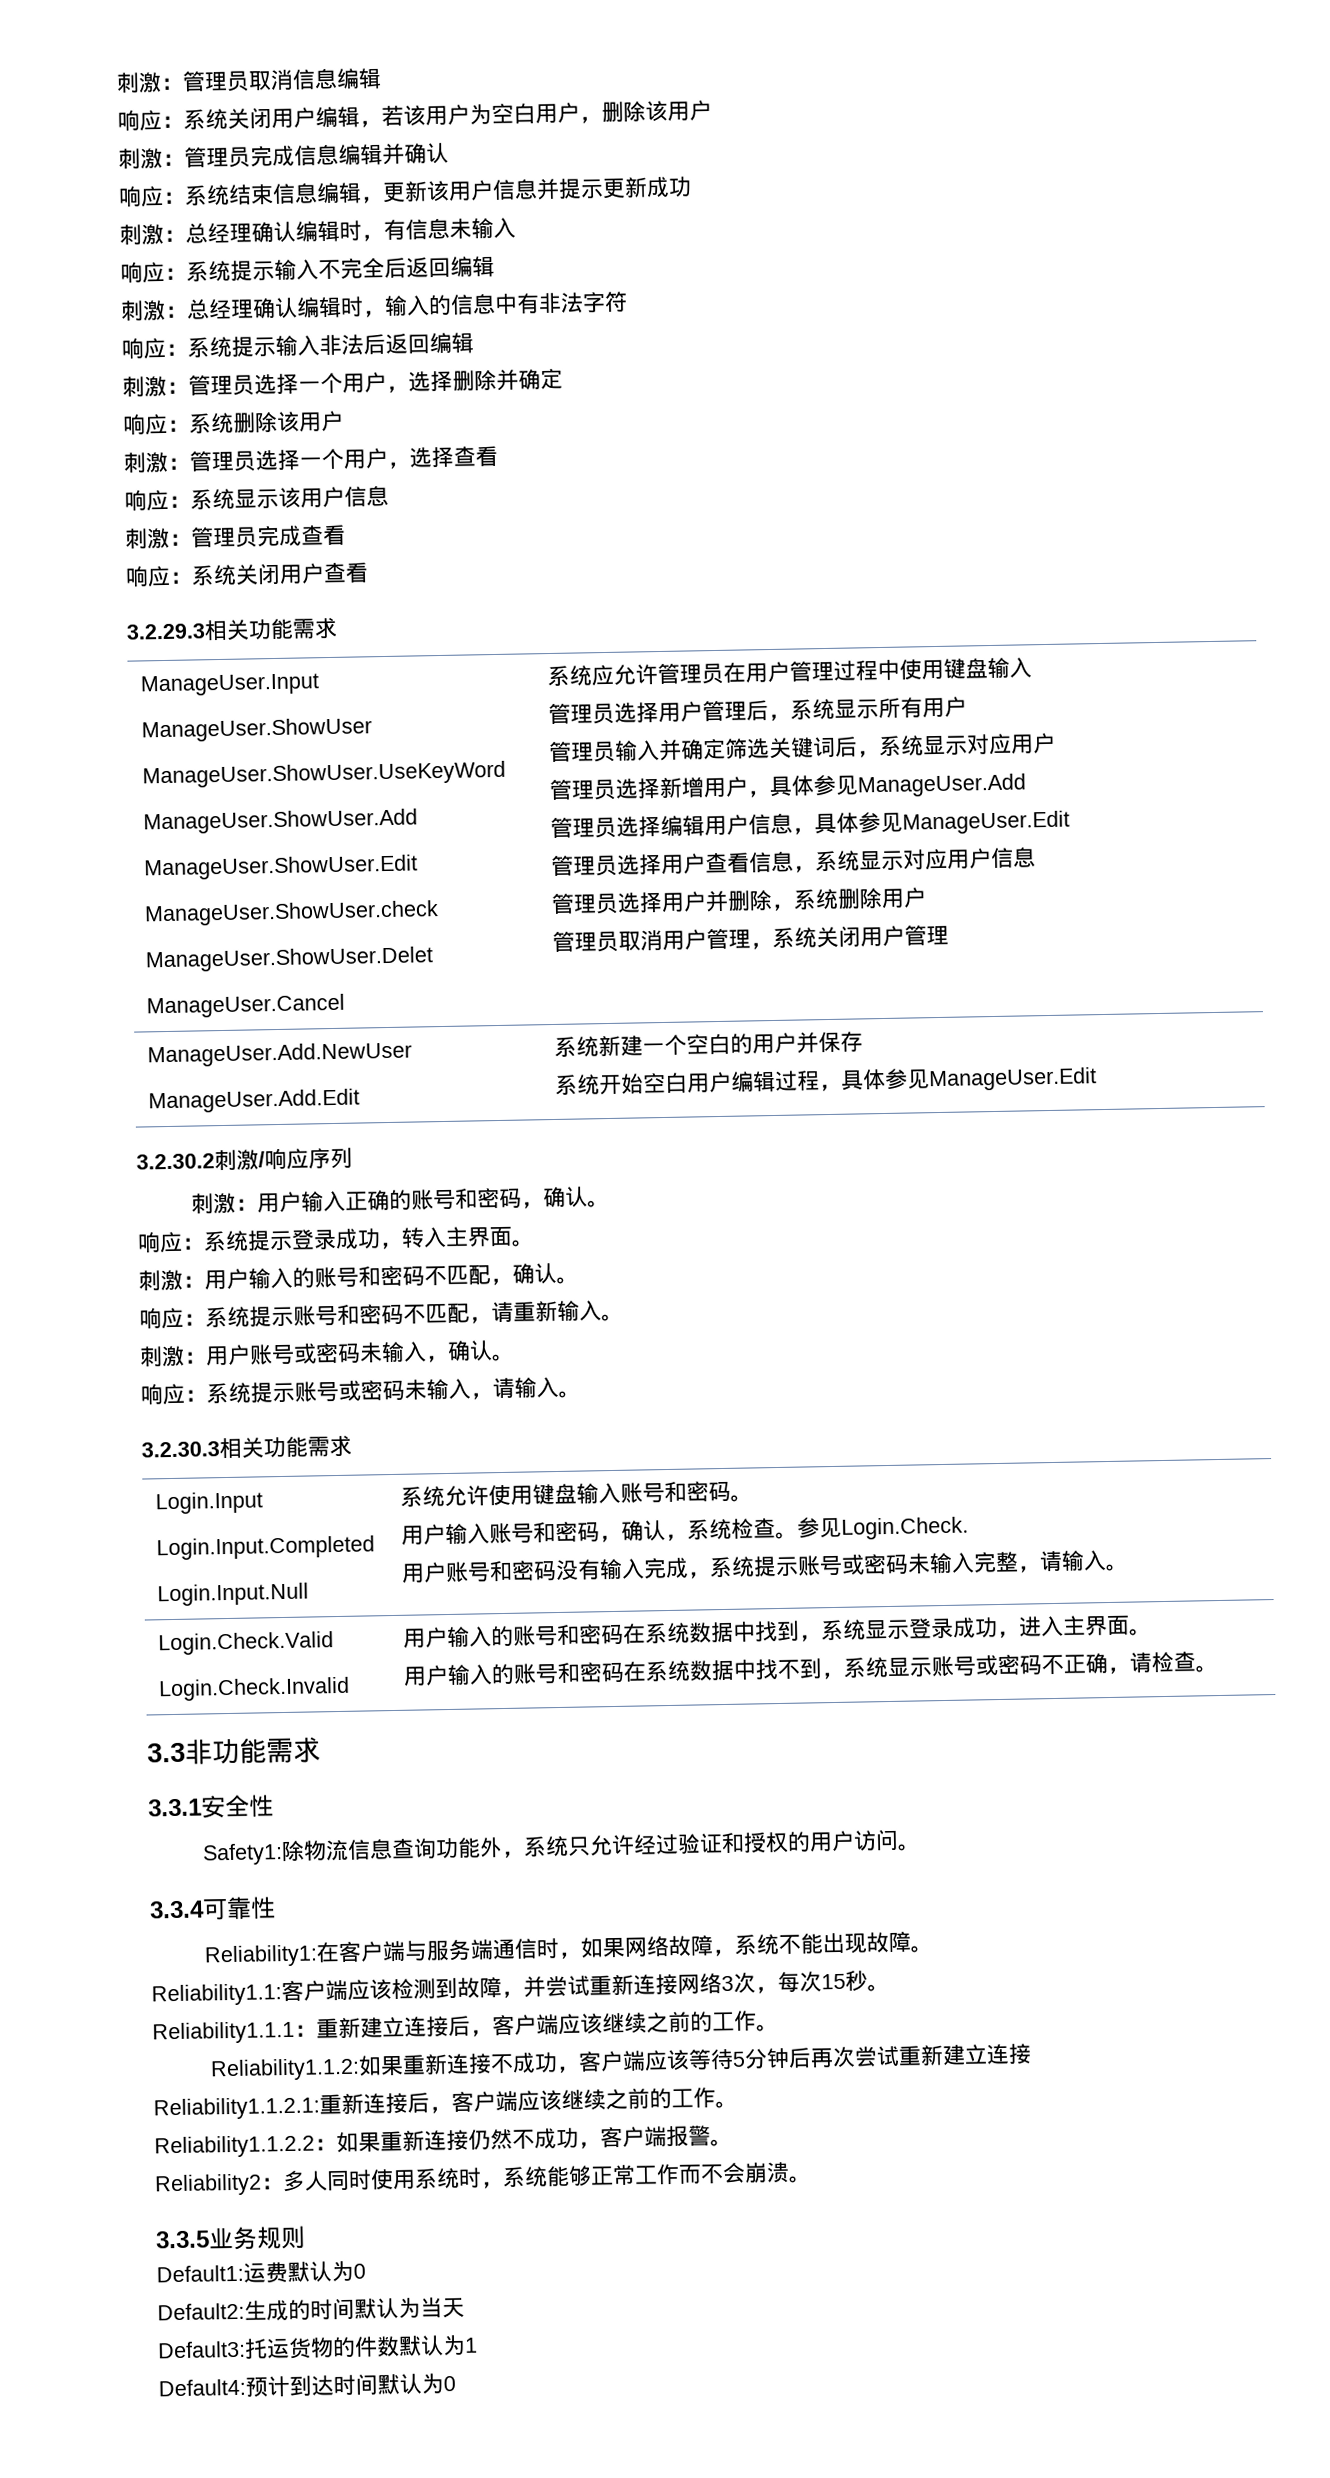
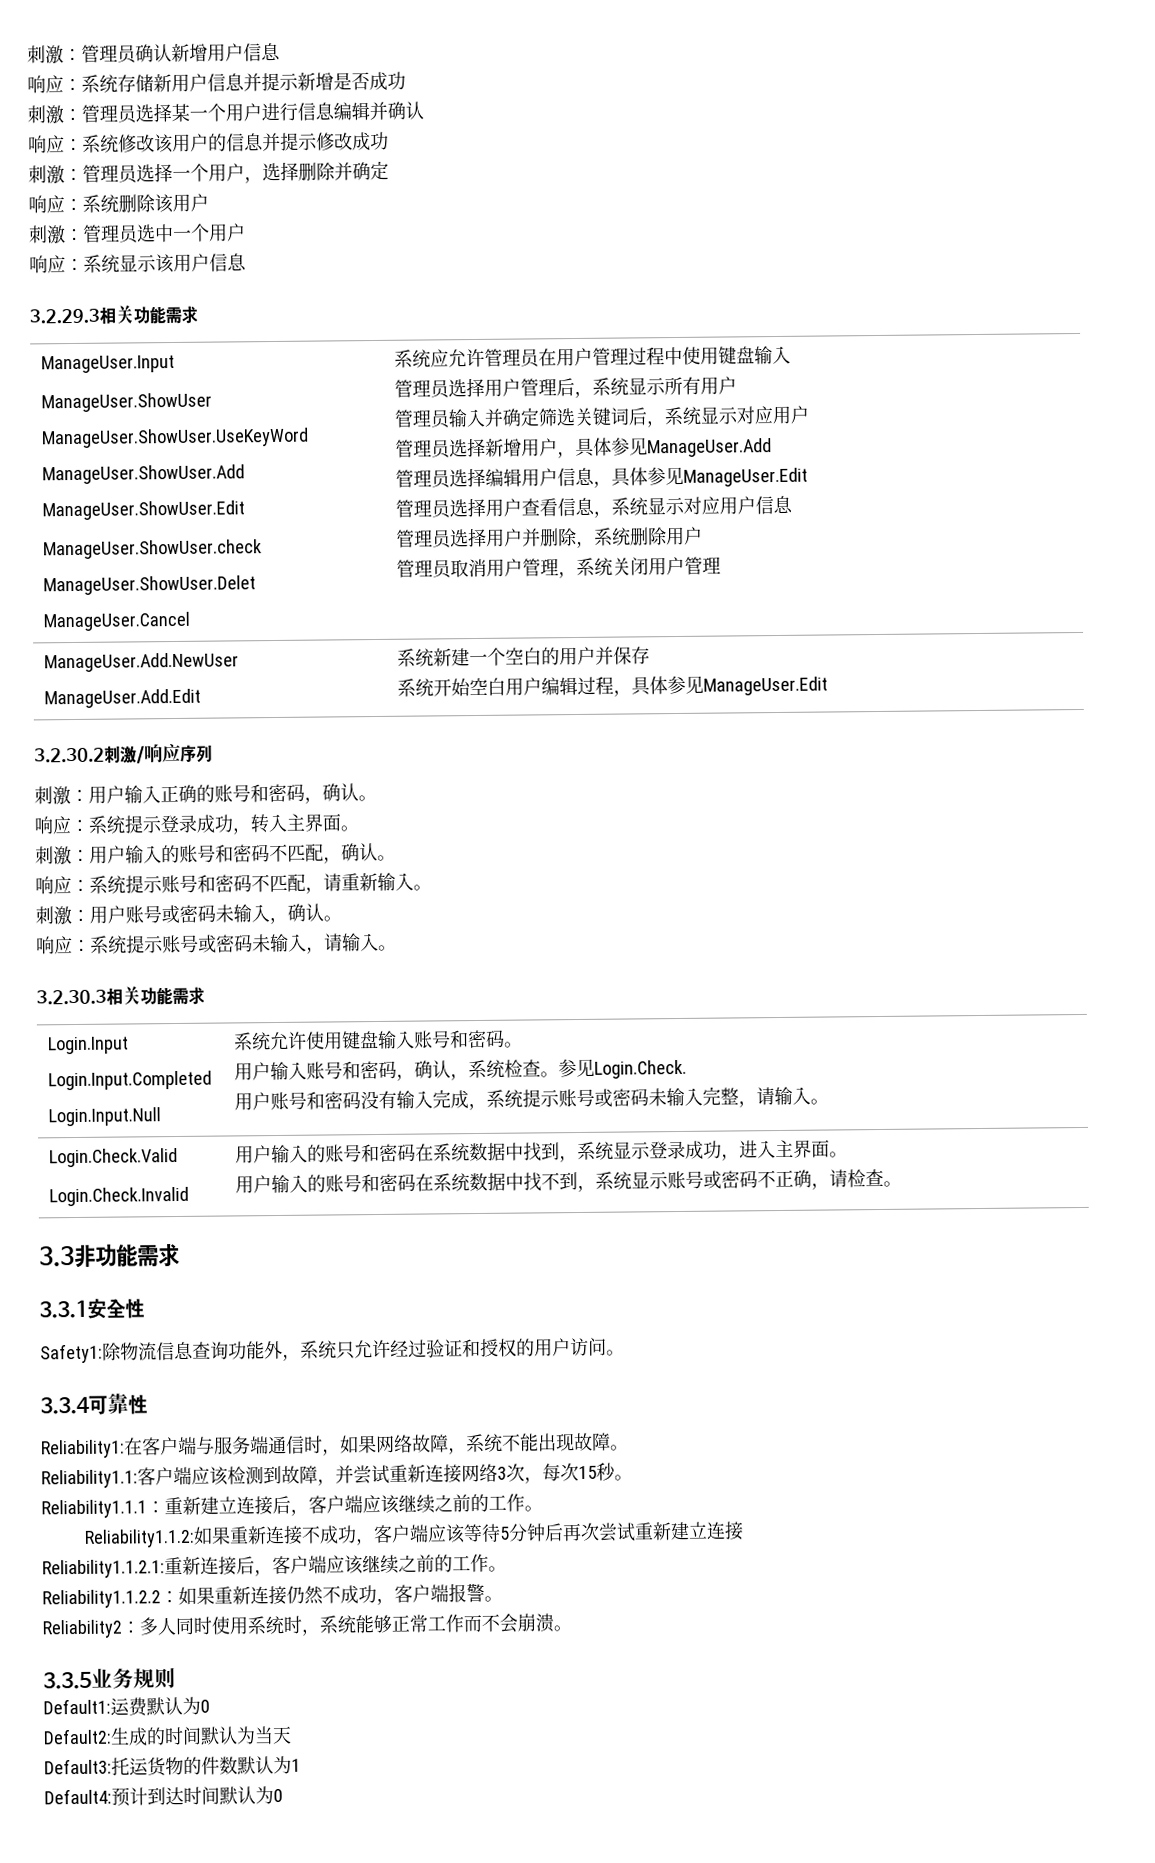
- 刺激：管理员取消信息编辑
- 响应：系统关闭用户编辑，若该用户为空白用户，删除该用户
- 刺激：管理员完成信息编辑并确认
+ 刺激：管理员确认新增用户信息
+ 响应：系统存储新用户信息并提示新增是否成功
+ 刺激：管理员选择某一个用户进行信息编辑并确认
- 响应：系统结束信息编辑，更新该用户信息并提示更新成功
- 刺激：总经理确认编辑时，有信息未输入
- 响应：系统提示输入不完全后返回编辑
- 刺激：总经理确认编辑时，输入的信息中有非法字符
- 响应：系统提示输入非法后返回编辑
+ 响应：系统修改该用户的信息并提示修改成功
- 刺激：管理员选择一个用户，选择查看
+ 刺激：管理员选中一个用户
- 刺激：管理员完成查看
- 响应：系统关闭用户查看

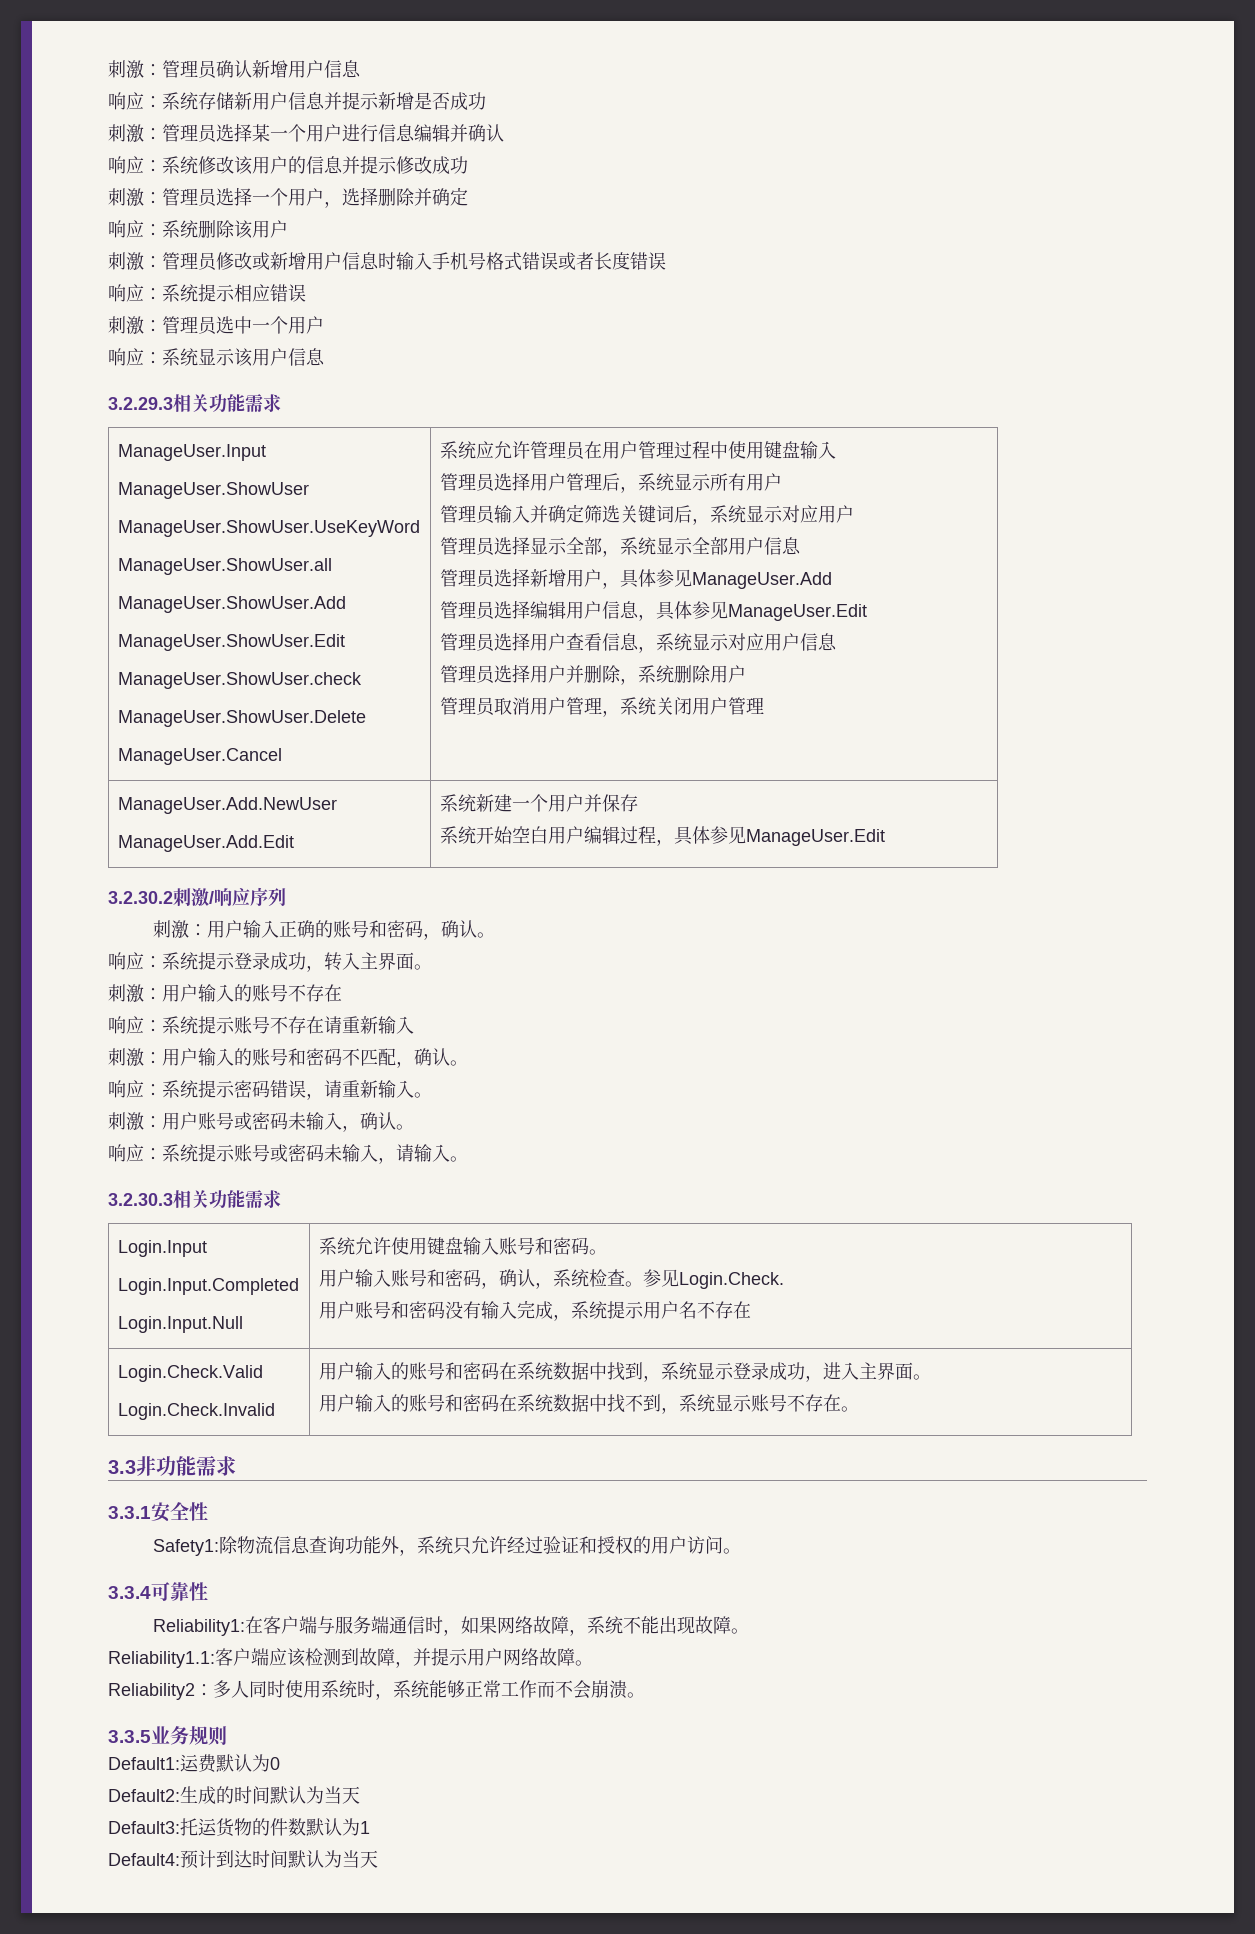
+ 刺激：管理员修改或新增用户信息时输入手机号格式错误或者长度错误
+ 响应：系统提示相应错误
+ ManageUser.ShowUser.all
- ManageUser.ShowUser.Delet
+ ManageUser.ShowUser.Delete
+ 管理员选择显示全部，系统显示全部用户信息
  ManageUser.Add.NewUser
- ManageUser.Add.Edit | 系统新建一个空白的用户并保存
+ ManageUser.Add.Edit | 系统新建一个用户并保存
+ 刺激：用户输入的账号不存在
+ 响应：系统提示账号不存在请重新输入
- 响应：系统提示账号和密码不匹配，请重新输入。
+ 响应：系统提示密码错误，请重新输入。
  Login.Input
  Login.Input.Completed
  Login.Input.Null | 系统允许使用键盘输入账号和密码。
  用户输入账号和密码，确认，系统检查。参见Login.Check.
- 用户账号和密码没有输入完成，系统提示账号或密码未输入完整，请输入。
+ 用户账号和密码没有输入完成，系统提示用户名不存在
  Login.Check.Valid
  Login.Check.Invalid | 用户输入的账号和密码在系统数据中找到，系统显示登录成功，进入主界面。
- 用户输入的账号和密码在系统数据中找不到，系统显示账号或密码不正确，请检查。
+ 用户输入的账号和密码在系统数据中找不到，系统显示账号不存在。
- Reliability1.1:客户端应该检测到故障，并尝试重新连接网络3次，每次15秒。
- Reliability1.1.1：重新建立连接后，客户端应该继续之前的工作。
- Reliability1.1.2:如果重新连接不成功，客户端应该等待5分钟后再次尝试重新建立连接
- Reliability1.1.2.1:重新连接后，客户端应该继续之前的工作。
- Reliability1.1.2.2：如果重新连接仍然不成功，客户端报警。
+ Reliability1.1:客户端应该检测到故障，并提示用户网络故障。
- Default4:预计到达时间默认为0
+ Default4:预计到达时间默认为当天

